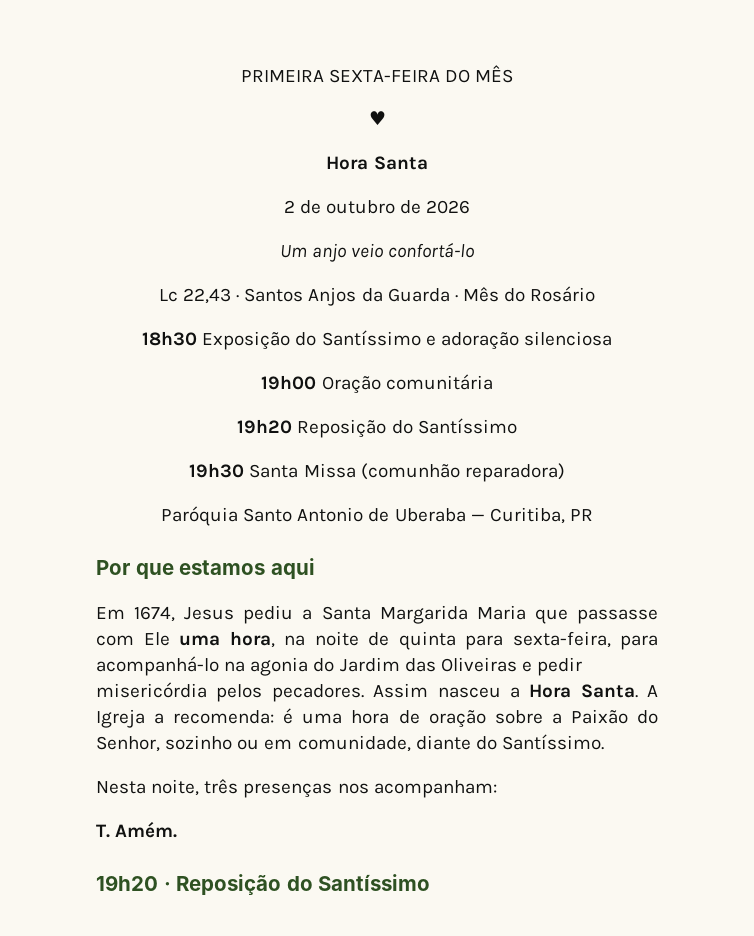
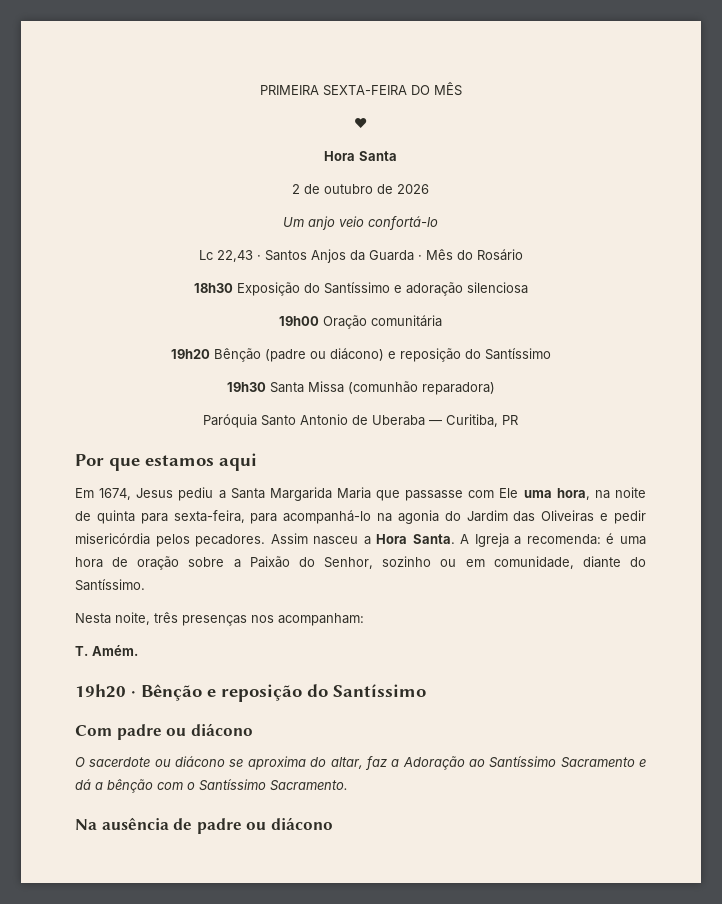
- 19h20 Reposição do Santíssimo
+ 19h20 Bênção (padre ou diácono) e reposição do Santíssimo
- 19h20 · Reposição do Santíssimo
+ 19h20 · Bênção e reposição do Santíssimo
+ Com padre ou diácono
+ O sacerdote ou diácono se aproxima do altar, faz a Adoração ao Santíssimo Sacramento e dá a bênção com o Santíssimo Sacramento.
+ Na ausência de padre ou diácono

